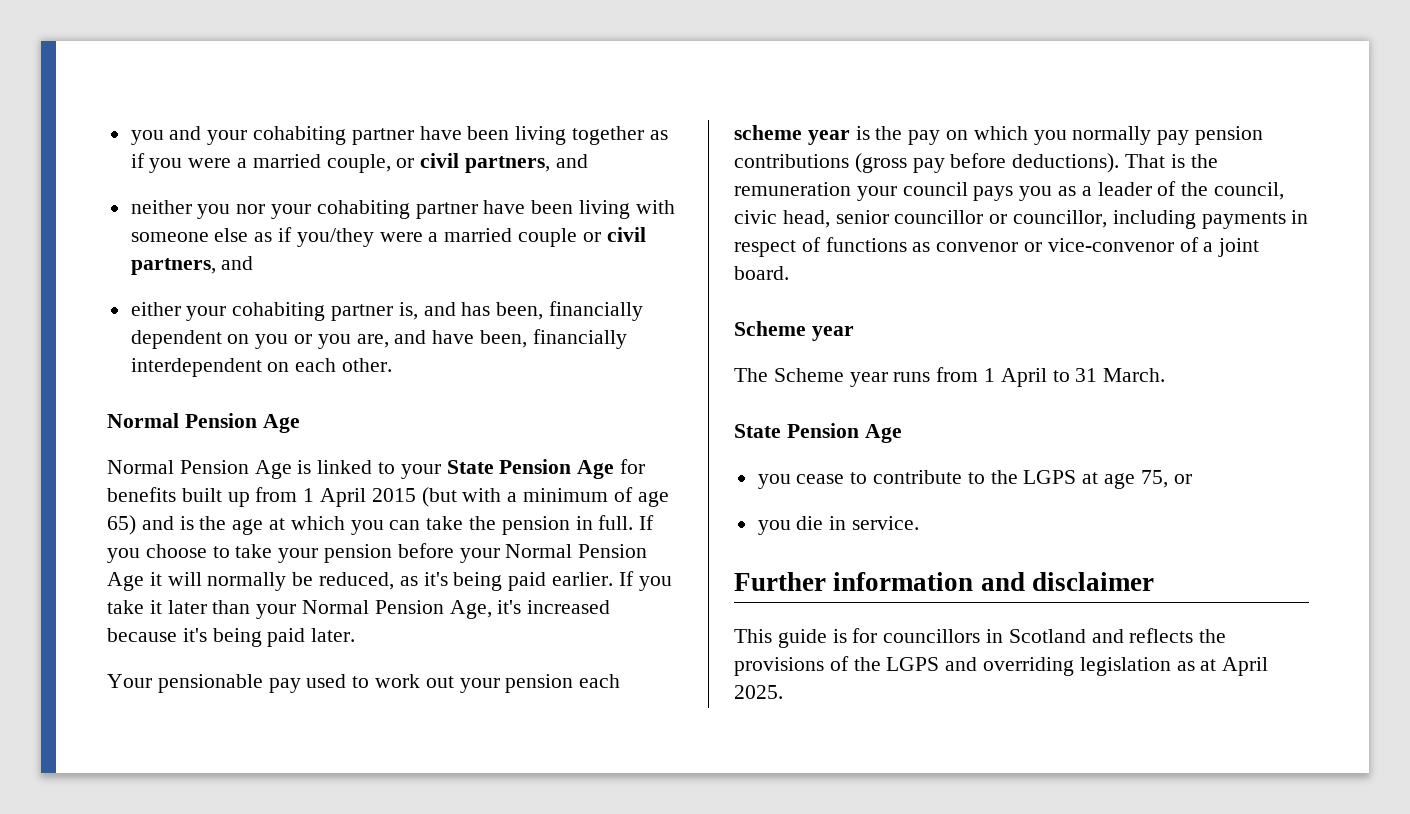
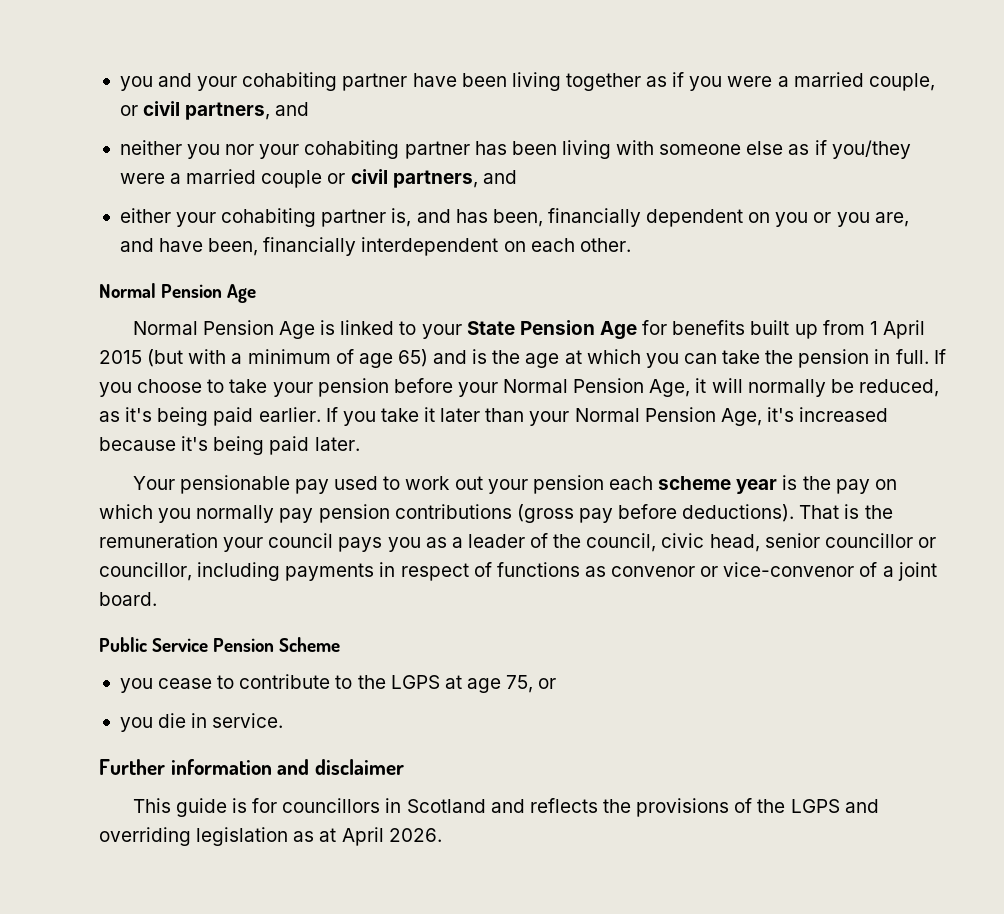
- neither you nor your cohabiting partner have been living with someone else as if you/they were a married couple or civil partners, and
+ neither you nor your cohabiting partner has been living with someone else as if you/they were a married couple or civil partners, and
- If you choose to take your pension before your Normal Pension Age it will normally be reduced, as it's being paid earlier.
+ If you choose to take your pension before your Normal Pension Age, it will normally be reduced, as it's being paid earlier.
  That is the remuneration your council pays you as a leader of the council, civic head, senior councillor or councillor, including payments in respect of functions as convenor or vice-convenor of a joint board.
- Scheme year
- The Scheme year runs from 1 April to 31 March.
- State Pension Age
+ Public Service Pension Scheme
- This guide is for councillors in Scotland and reflects the provisions of the LGPS and overriding legislation as at April 2025.
+ This guide is for councillors in Scotland and reflects the provisions of the LGPS and overriding legislation as at April 2026.

